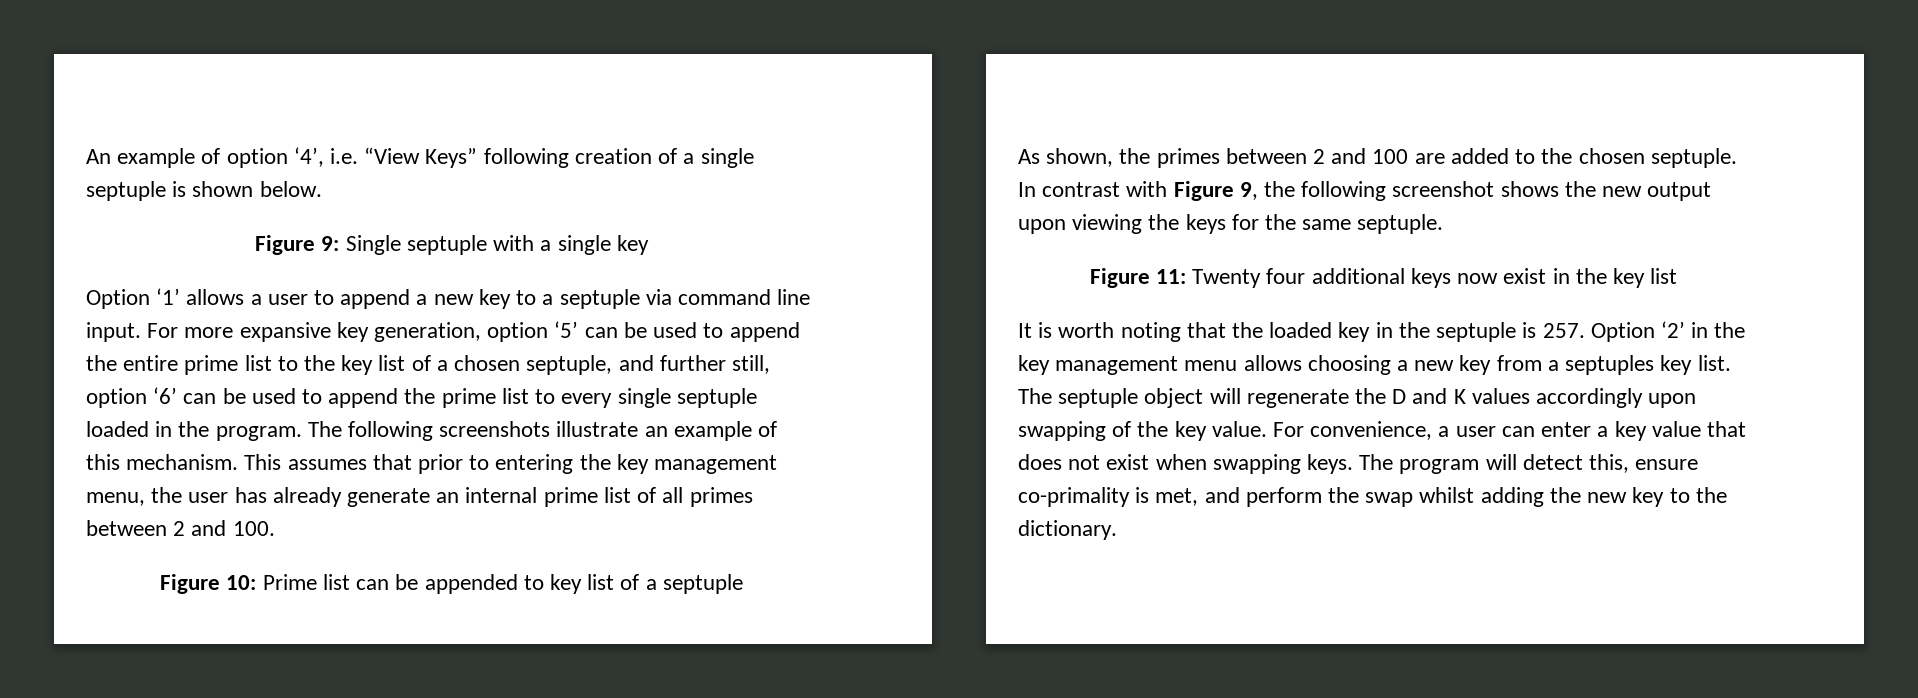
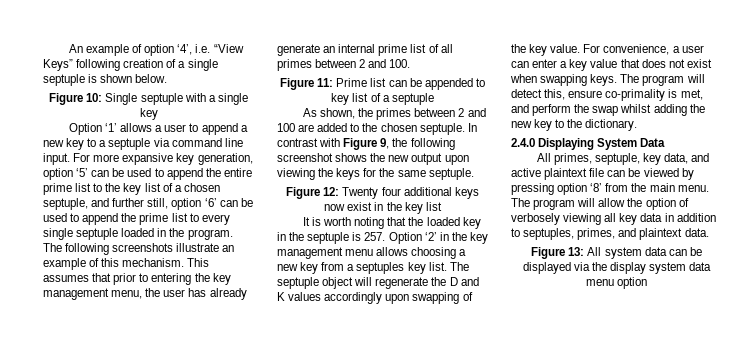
- Figure 9: Single septuple with a single key
+ Figure 10: Single septuple with a single key
- Figure 10: Prime list can be appended to key list of a septuple
+ Figure 11: Prime list can be appended to key list of a septuple
- Figure 11: Twenty four additional keys now exist in the key list
+ Figure 12: Twenty four additional keys now exist in the key list
+ 2.4.0 Displaying System Data
+ All primes, septuple, key data, and active plaintext file can be viewed by pressing option ‘8’ from the main menu. The program will allow the option of verbosely viewing all key data in addition to septuples, primes, and plaintext data.
+ Figure 13: All system data can be displayed via the display system data menu option

